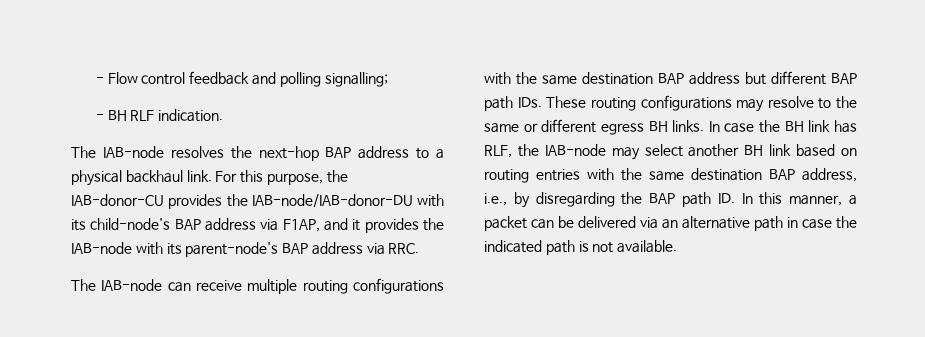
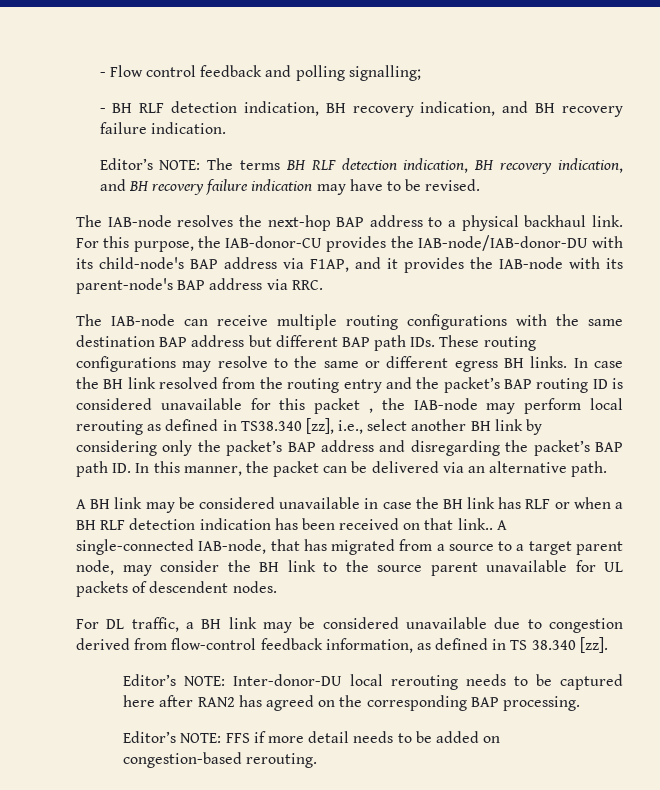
- - BH RLF indication.
+ - BH RLF detection indication, BH recovery indication, and BH recovery failure indication.
+ Editor’s NOTE: The terms BH RLF detection indication, BH recovery indication, and BH recovery failure indication may have to be revised.
- In case the BH link has RLF, the IAB-node may select another BH link based on routing entries with the same destination BAP address, i.e., by disregarding the BAP path ID. In this manner, a packet can be delivered via an alternative path in case the indicated path is not available.
+ In case the BH link resolved from the routing entry and the packet’s BAP routing ID is considered unavailable for this packet , the IAB-node may perform local rerouting as defined in TS38.340 [zz], i.e., select another BH link by considering only the packet’s BAP address and disregarding the packet’s BAP path ID. In this manner, the packet can be delivered via an alternative path.
+ A BH link may be considered unavailable in case the BH link has RLF or when a BH RLF detection indication has been received on that link.. A single-connected IAB-node, that has migrated from a source to a target parent node, may consider the BH link to the source parent unavailable for UL packets of descendent nodes.
+ For DL traffic, a BH link may be considered unavailable due to congestion derived from flow-control feedback information, as defined in TS 38.340 [zz].
+ Editor’s NOTE: Inter-donor-DU local rerouting needs to be captured here after RAN2 has agreed on the corresponding BAP processing.
+ Editor’s NOTE: FFS if more detail needs to be added on congestion-based rerouting.

